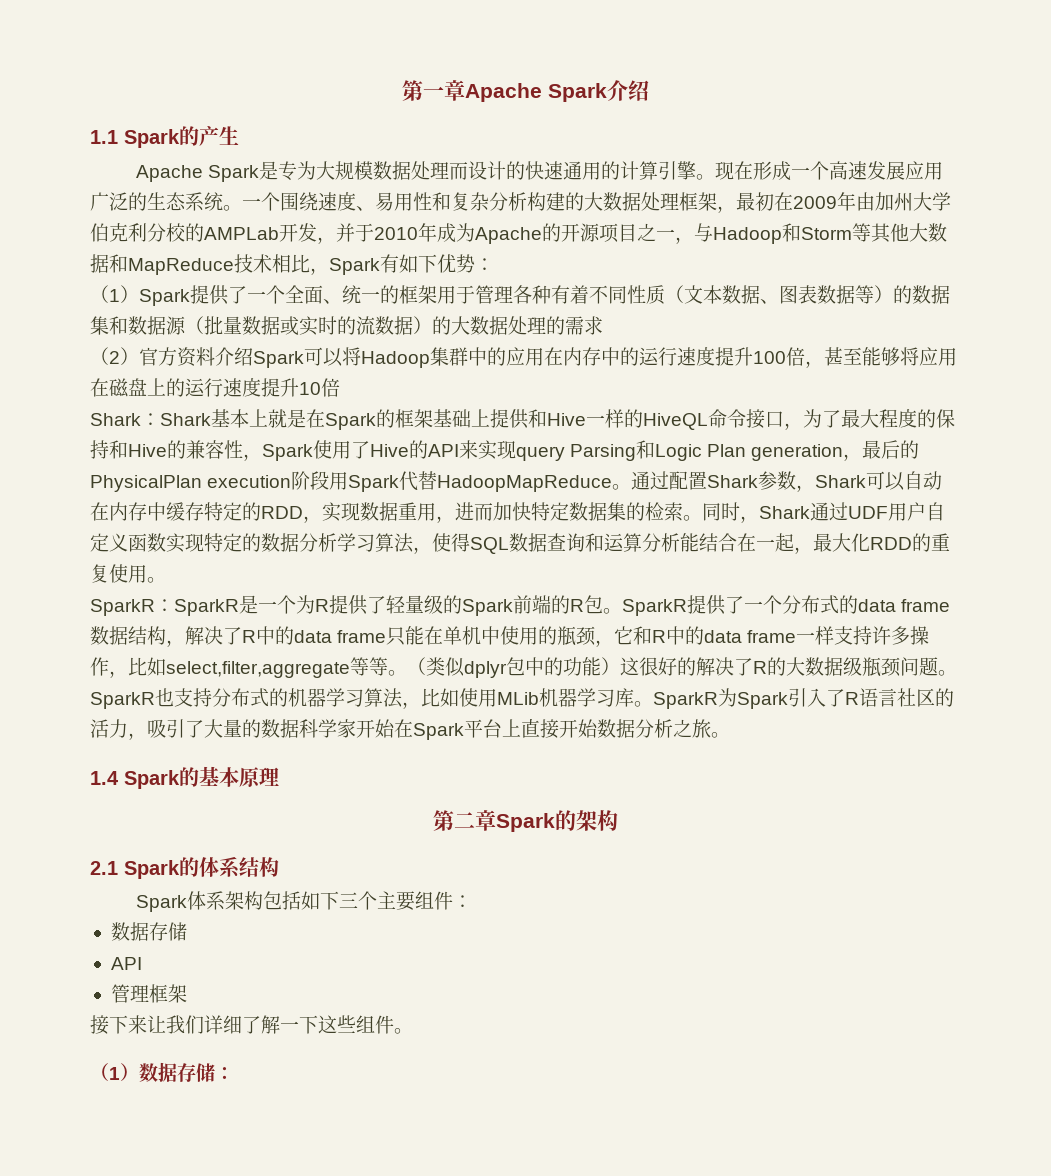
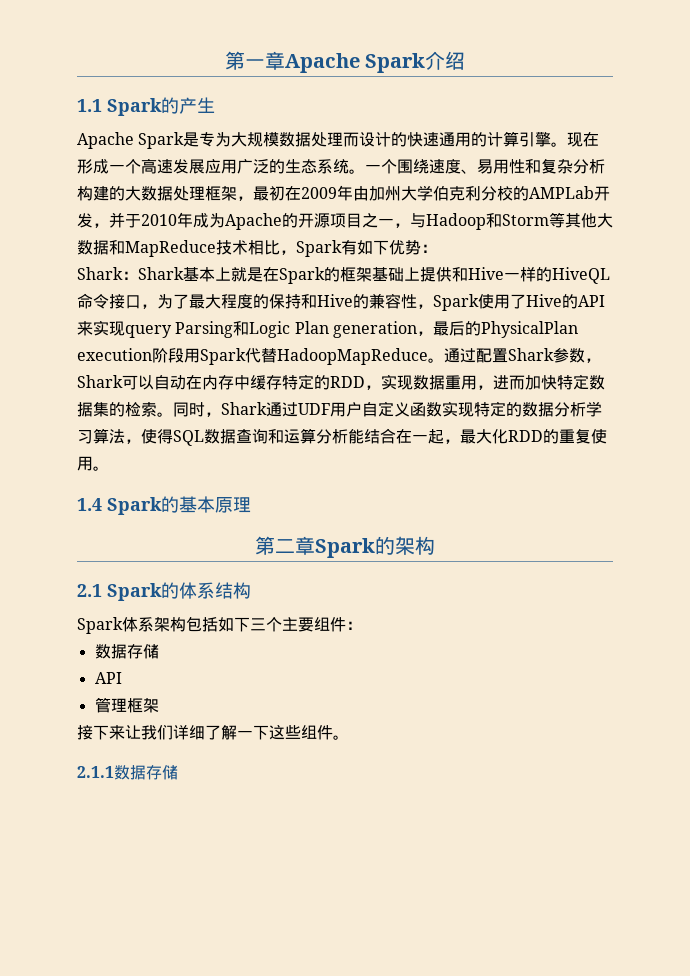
- （1）Spark提供了一个全面、统一的框架用于管理各种有着不同性质（文本数据、图表数据等）的数据集和数据源（批量数据或实时的流数据）的大数据处理的需求
- （2）官方资料介绍Spark可以将Hadoop集群中的应用在内存中的运行速度提升100倍，甚至能够将应用在磁盘上的运行速度提升10倍
- SparkR：SparkR是一个为R提供了轻量级的Spark前端的R包。SparkR提供了一个分布式的data frame数据结构，解决了R中的data frame只能在单机中使用的瓶颈，它和R中的data frame一样支持许多操作，比如select,filter,aggregate等等。（类似dplyr包中的功能）这很好的解决了R的大数据级瓶颈问题。SparkR也支持分布式的机器学习算法，比如使用MLib机器学习库。SparkR为Spark引入了R语言社区的活力，吸引了大量的数据科学家开始在Spark平台上直接开始数据分析之旅。
- （1）数据存储：
+ 2.1.1数据存储

